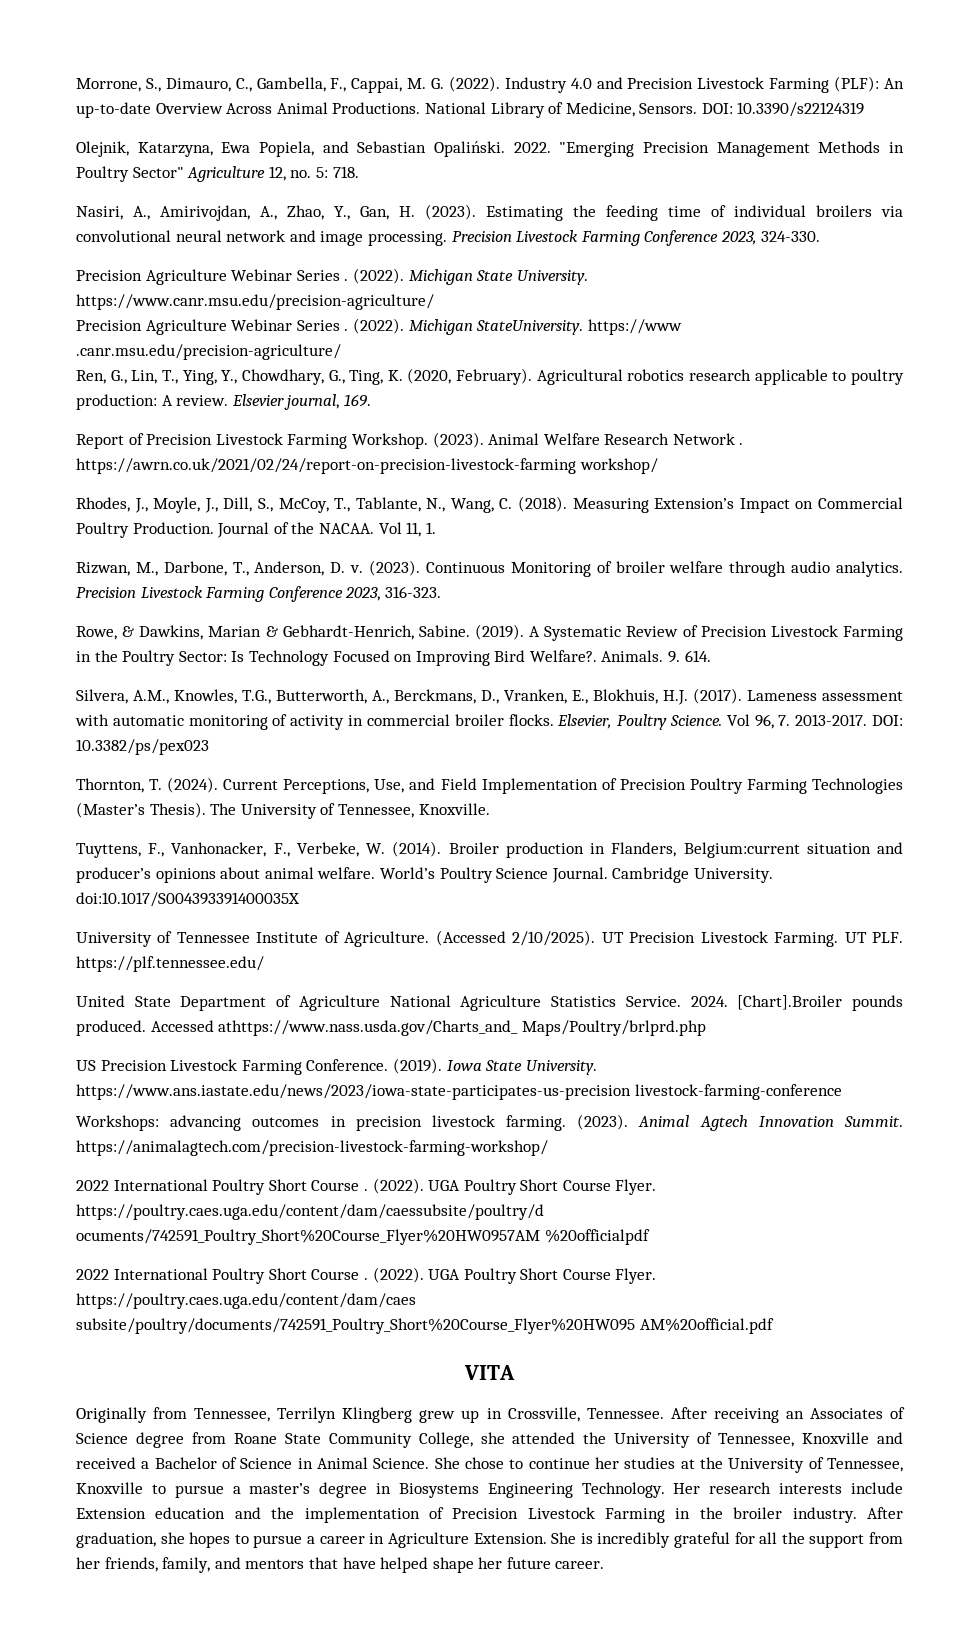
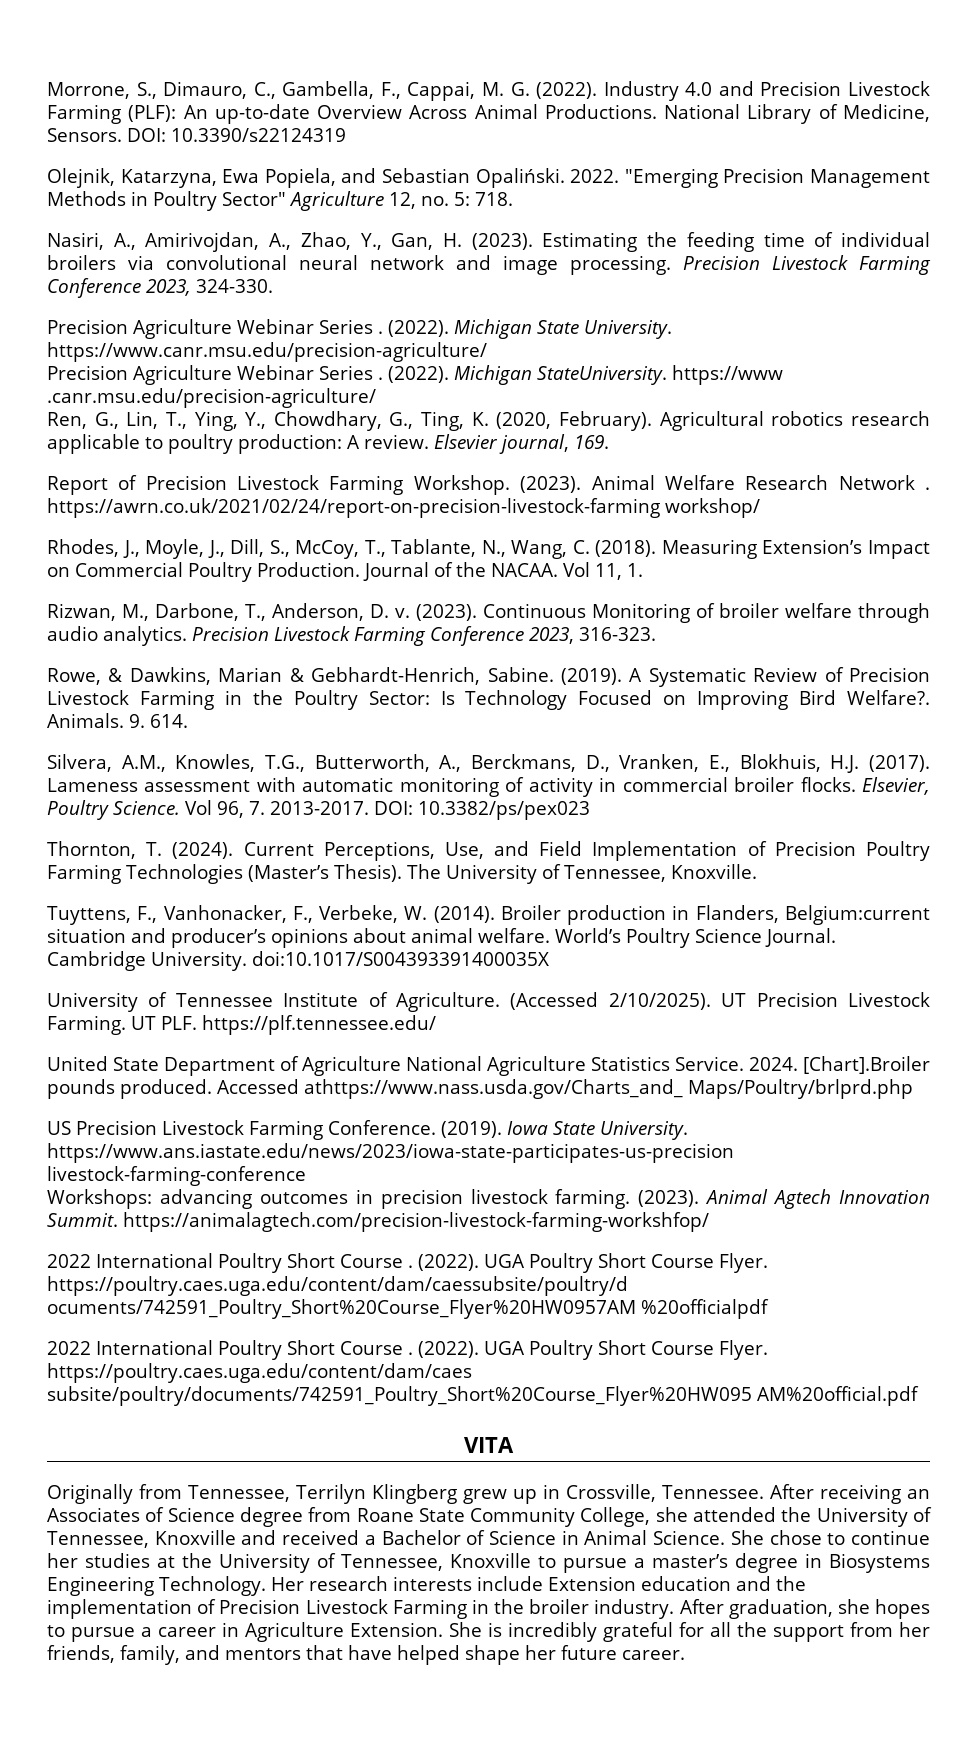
- Animal Agtech Innovation Summit. https://animalagtech.com/precision-livestock-farming-workshop/
+ Animal Agtech Innovation Summit. https://animalagtech.com/precision-livestock-farming-workshfop/

